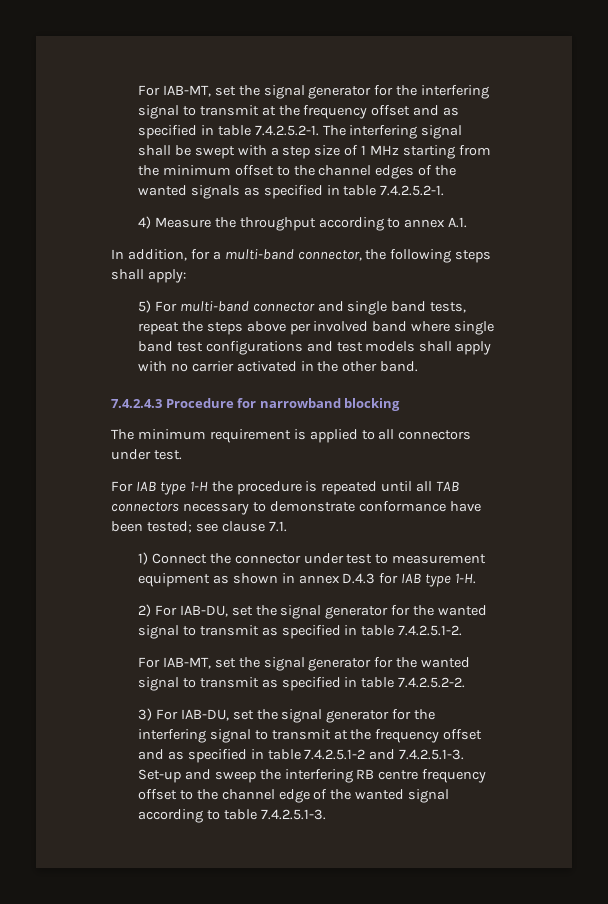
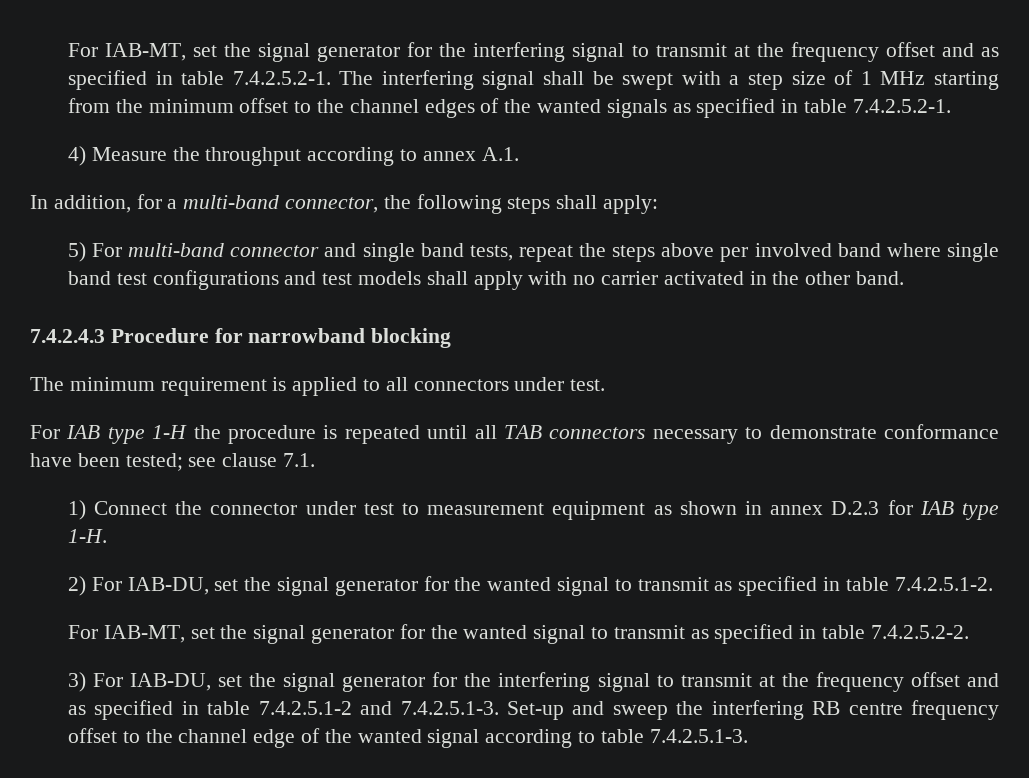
- 1) Connect the connector under test to measurement equipment as shown in annex D.4.3 for IAB type 1-H.
+ 1) Connect the connector under test to measurement equipment as shown in annex D.2.3 for IAB type 1-H.

